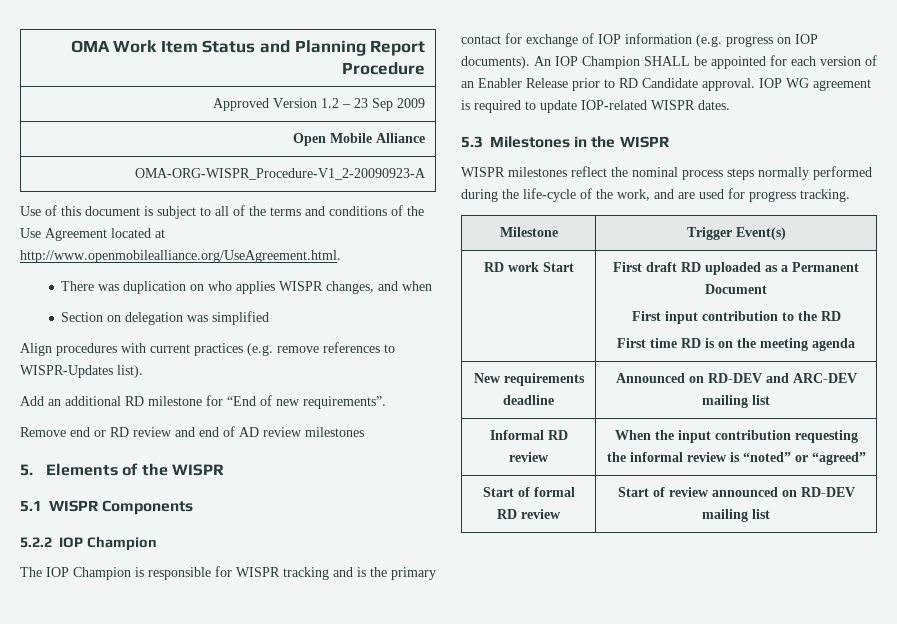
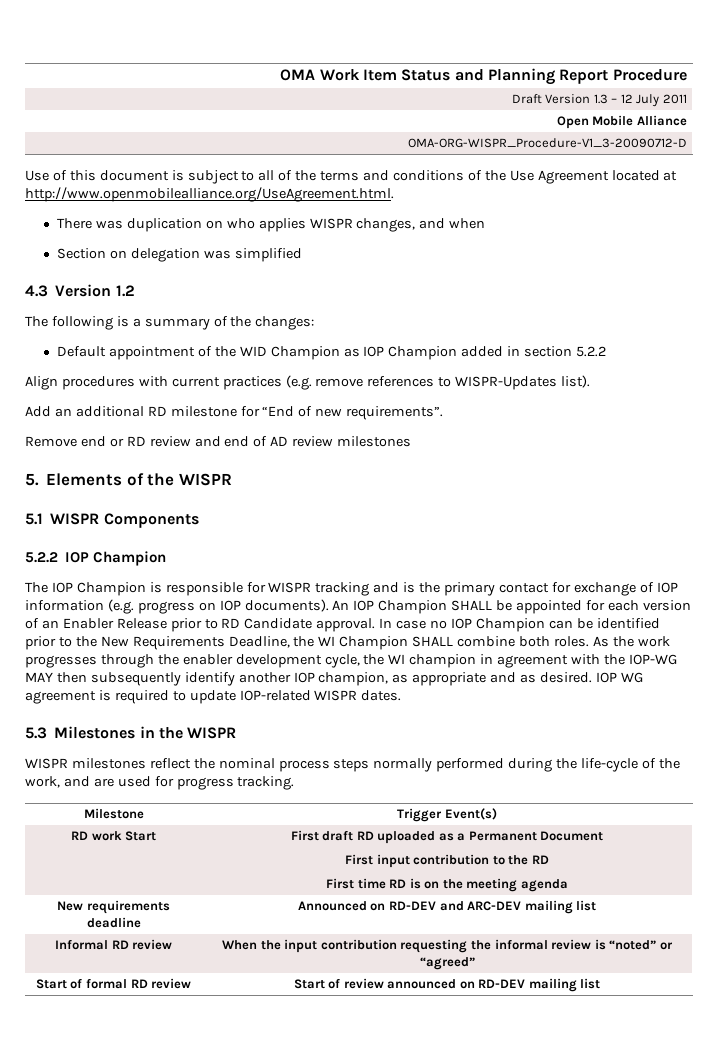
- Approved Version 1.2 – 23 Sep 2009
+ Draft Version 1.3 – 12 July 2011
- OMA-ORG-WISPR_Procedure-V1_2-20090923-A
+ OMA-ORG-WISPR_Procedure-V1_3-20090712-D
+ 4.3 Version 1.2
+ The following is a summary of the changes:
+ Default appointment of the WID Champion as IOP Champion added in section 5.2.2
+ In case no IOP Champion can be identified prior to the New Requirements Deadline, the WI Champion SHALL combine both roles. As the work progresses through the enabler development cycle, the WI champion in agreement with the IOP-WG MAY then subsequently identify another IOP champion, as appropriate and as desired.

